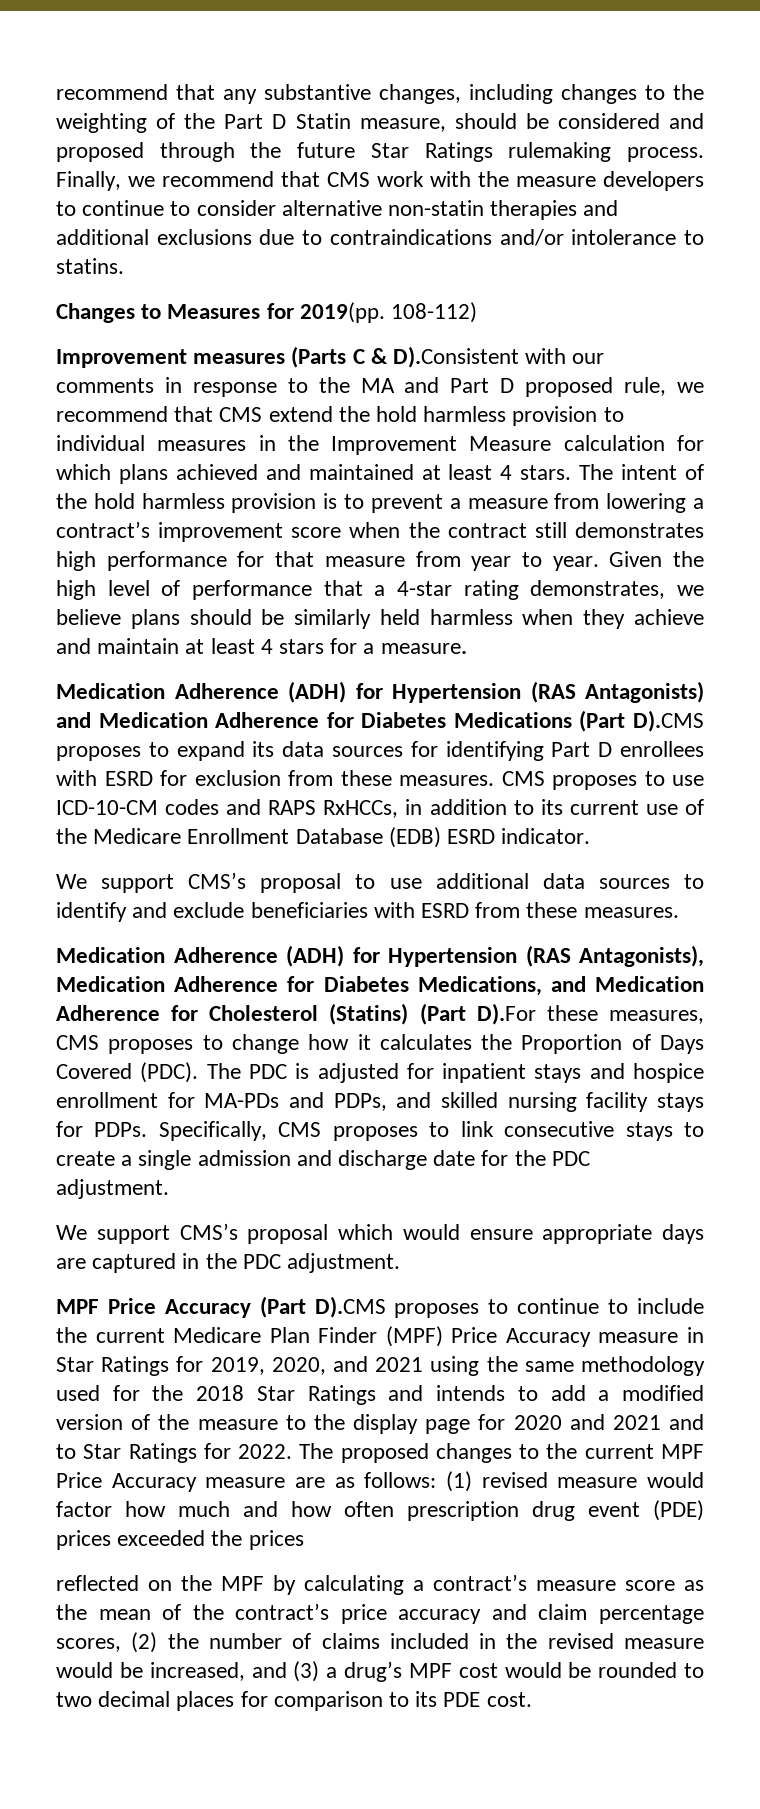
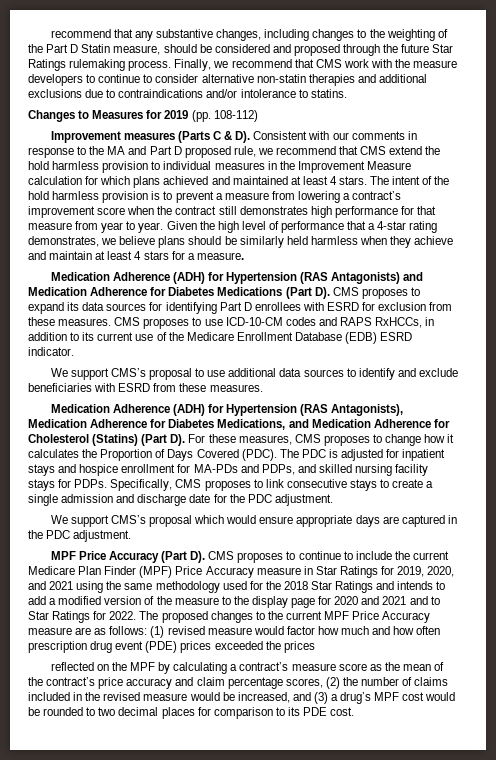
- Changes to Measures for 2019(pp. 108-112)
+ Changes to Measures for 2019 (pp. 108-112)
- Improvement measures (Parts C & D).Consistent with our comments in response to the MA and Part D proposed rule, we recommend that CMS extend the hold harmless provision to individual measures in the Improvement Measure calculation for which plans achieved and maintained at least 4 stars.
+ Improvement measures (Parts C & D). Consistent with our comments in response to the MA and Part D proposed rule, we recommend that CMS extend the hold harmless provision to individual measures in the Improvement Measure calculation for which plans achieved and maintained at least 4 stars.
- Medication Adherence (ADH) for Hypertension (RAS Antagonists) and Medication Adherence for Diabetes Medications (Part D).CMS proposes to expand its data sources for identifying Part D enrollees with ESRD for exclusion from these measures.
+ Medication Adherence (ADH) for Hypertension (RAS Antagonists) and Medication Adherence for Diabetes Medications (Part D). CMS proposes to expand its data sources for identifying Part D enrollees with ESRD for exclusion from these measures.
- Medication Adherence (ADH) for Hypertension (RAS Antagonists), Medication Adherence for Diabetes Medications, and Medication Adherence for Cholesterol (Statins) (Part D).For these measures, CMS proposes to change how it calculates the Proportion of Days Covered (PDC).
+ Medication Adherence (ADH) for Hypertension (RAS Antagonists), Medication Adherence for Diabetes Medications, and Medication Adherence for Cholesterol (Statins) (Part D). For these measures, CMS proposes to change how it calculates the Proportion of Days Covered (PDC).
- MPF Price Accuracy (Part D).CMS proposes to continue to include the current Medicare Plan Finder (MPF) Price Accuracy measure in Star Ratings for 2019, 2020, and 2021 using the same methodology used for the 2018 Star Ratings and intends to add a modified version of the measure to the display page for 2020 and 2021 and to Star Ratings for 2022.
+ MPF Price Accuracy (Part D). CMS proposes to continue to include the current Medicare Plan Finder (MPF) Price Accuracy measure in Star Ratings for 2019, 2020, and 2021 using the same methodology used for the 2018 Star Ratings and intends to add a modified version of the measure to the display page for 2020 and 2021 and to Star Ratings for 2022.

